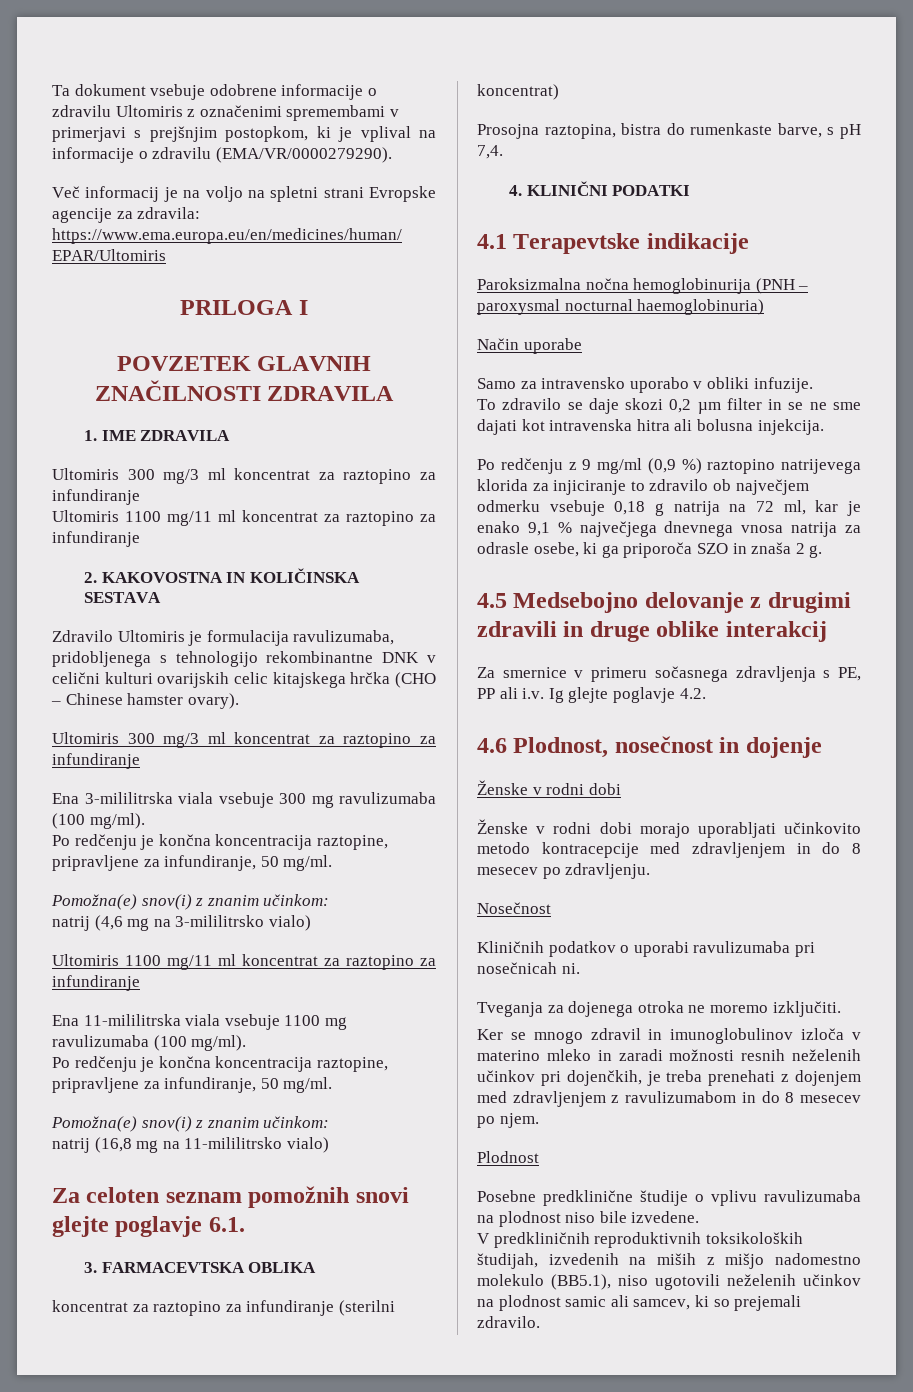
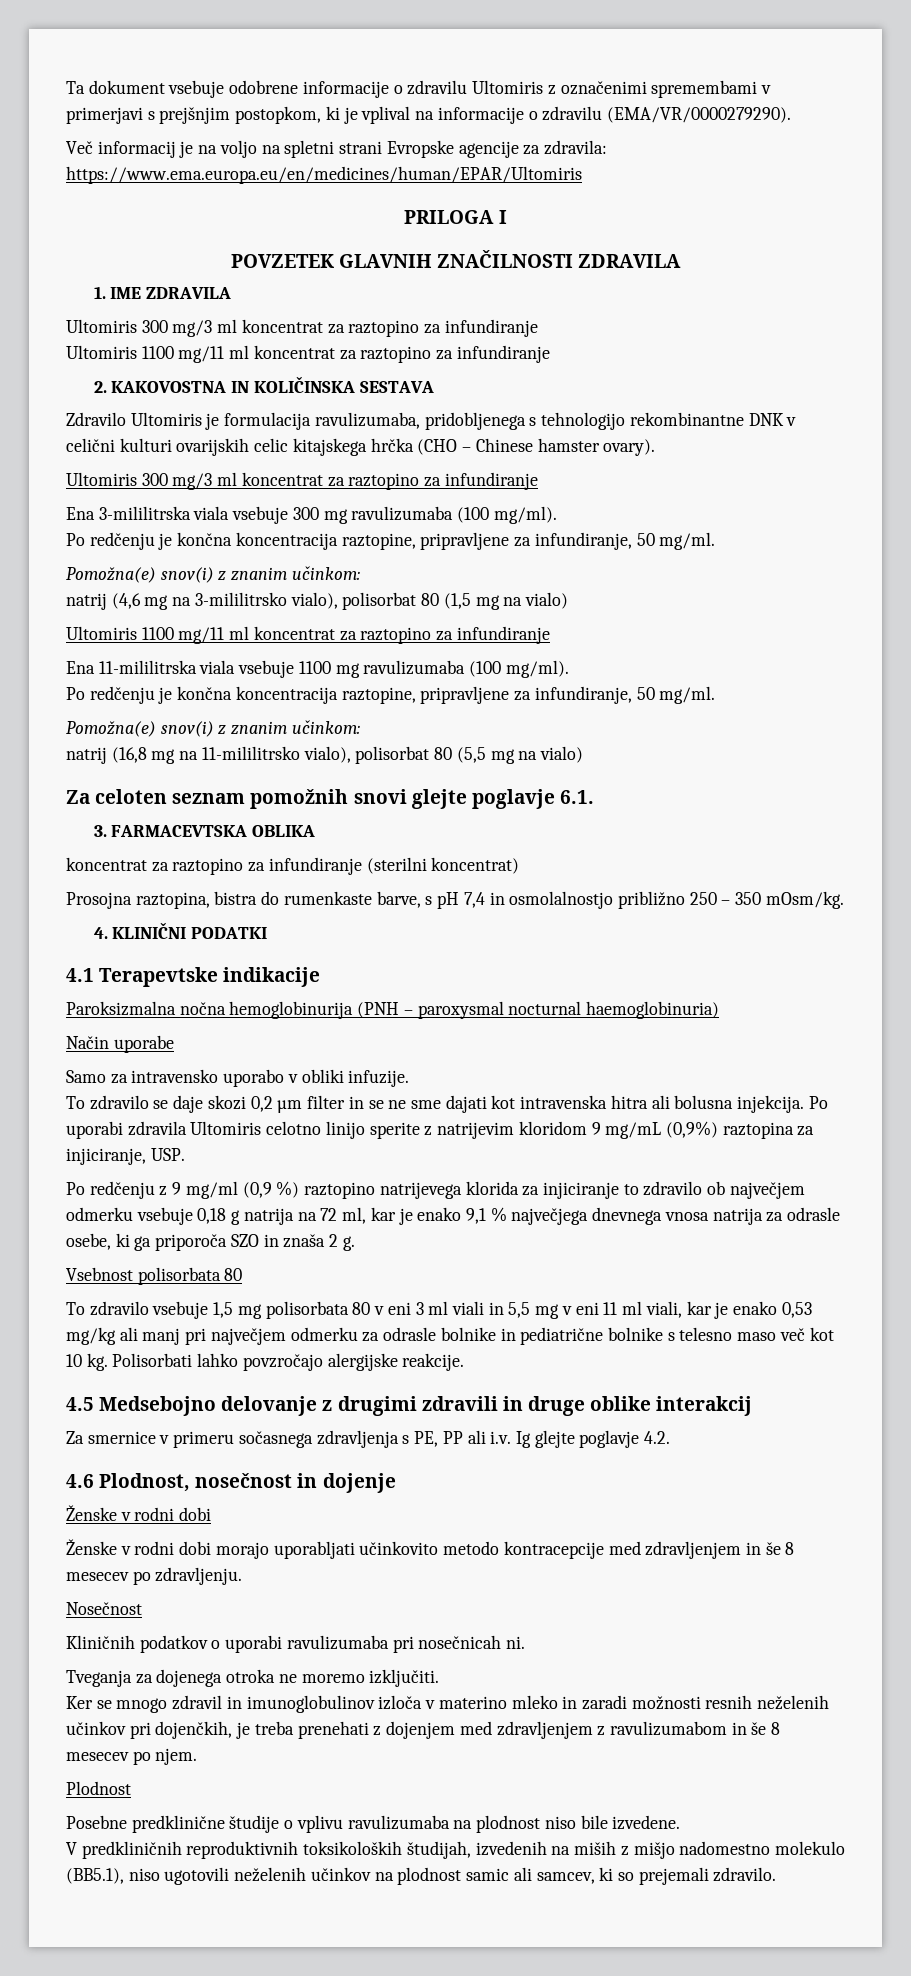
- natrij (4,6 mg na 3-mililitrsko vialo)
+ natrij (4,6 mg na 3-mililitrsko vialo), polisorbat 80 (1,5 mg na vialo)
- natrij (16,8 mg na 11-mililitrsko vialo)
+ natrij (16,8 mg na 11-mililitrsko vialo), polisorbat 80 (5,5 mg na vialo)
- Prosojna raztopina, bistra do rumenkaste barve, s pH 7,4.
+ Prosojna raztopina, bistra do rumenkaste barve, s pH 7,4 in osmolalnostjo približno 250 – 350 mOsm/kg.
+ Po uporabi zdravila Ultomiris celotno linijo sperite z natrijevim kloridom 9 mg/mL (0,9%) raztopina za injiciranje, USP.
+ Vsebnost polisorbata 80
+ To zdravilo vsebuje 1,5 mg polisorbata 80 v eni 3 ml viali in 5,5 mg v eni 11 ml viali, kar je enako 0,53 mg/kg ali manj pri največjem odmerku za odrasle bolnike in pediatrične bolnike s telesno maso več kot 10 kg. Polisorbati lahko povzročajo alergijske reakcije.
- Ženske v rodni dobi morajo uporabljati učinkovito metodo kontracepcije med zdravljenjem in do 8 mesecev po zdravljenju.
+ Ženske v rodni dobi morajo uporabljati učinkovito metodo kontracepcije med zdravljenjem in še 8 mesecev po zdravljenju.
- Ker se mnogo zdravil in imunoglobulinov izloča v materino mleko in zaradi možnosti resnih neželenih učinkov pri dojenčkih, je treba prenehati z dojenjem med zdravljenjem z ravulizumabom in do 8 mesecev po njem.
+ Ker se mnogo zdravil in imunoglobulinov izloča v materino mleko in zaradi možnosti resnih neželenih učinkov pri dojenčkih, je treba prenehati z dojenjem med zdravljenjem z ravulizumabom in še 8 mesecev po njem.

